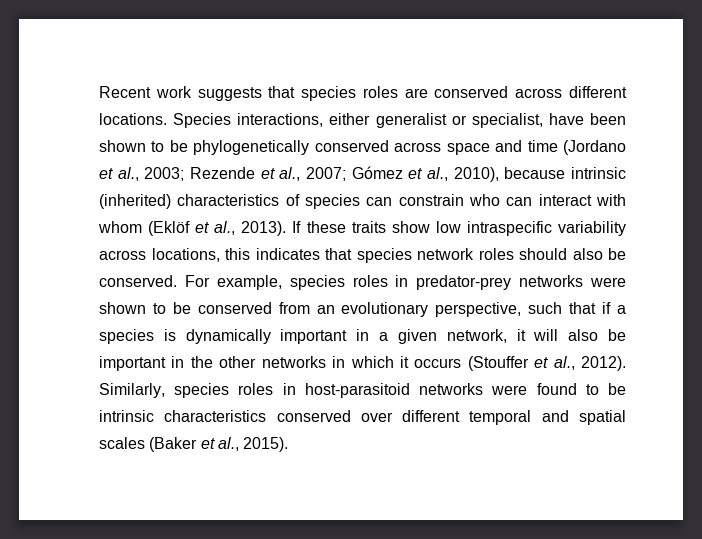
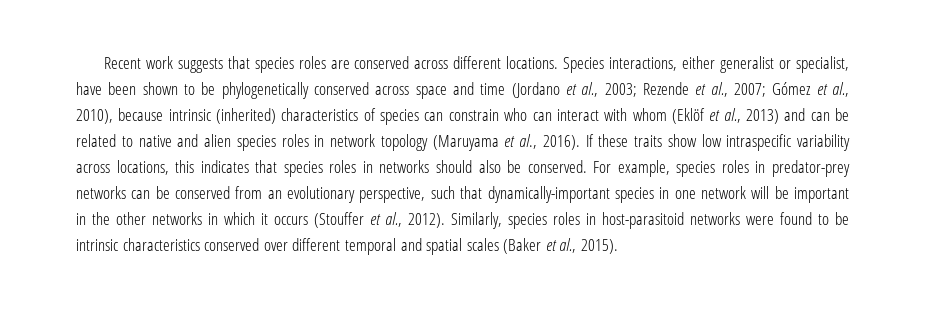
- Species interactions, either generalist or specialist, have been shown to be phylogenetically conserved across space and time (Jordano et al., 2003; Rezende et al., 2007; Gómez et al., 2010), because intrinsic (inherited) characteristics of species can constrain who can interact with whom (Eklöf et al., 2013).
+ Species interactions, either generalist or specialist, have been shown to be phylogenetically conserved across space and time (Jordano et al., 2003; Rezende et al., 2007; Gómez et al., 2010), because intrinsic (inherited) characteristics of species can constrain who can interact with whom (Eklöf et al., 2013) and can be related to native and alien species roles in network topology (Maruyama et al., 2016).
- If these traits show low intraspecific variability across locations, this indicates that species network roles should also be conserved.
+ If these traits show low intraspecific variability across locations, this indicates that species roles in networks should also be conserved.
- For example, species roles in predator-prey networks were shown to be conserved from an evolutionary perspective, such that if a species is dynamically important in a given network, it will also be important in the other networks in which it occurs (Stouffer et al., 2012).
+ For example, species roles in predator-prey networks can be conserved from an evolutionary perspective, such that dynamically-important species in one network will be important in the other networks in which it occurs (Stouffer et al., 2012).

